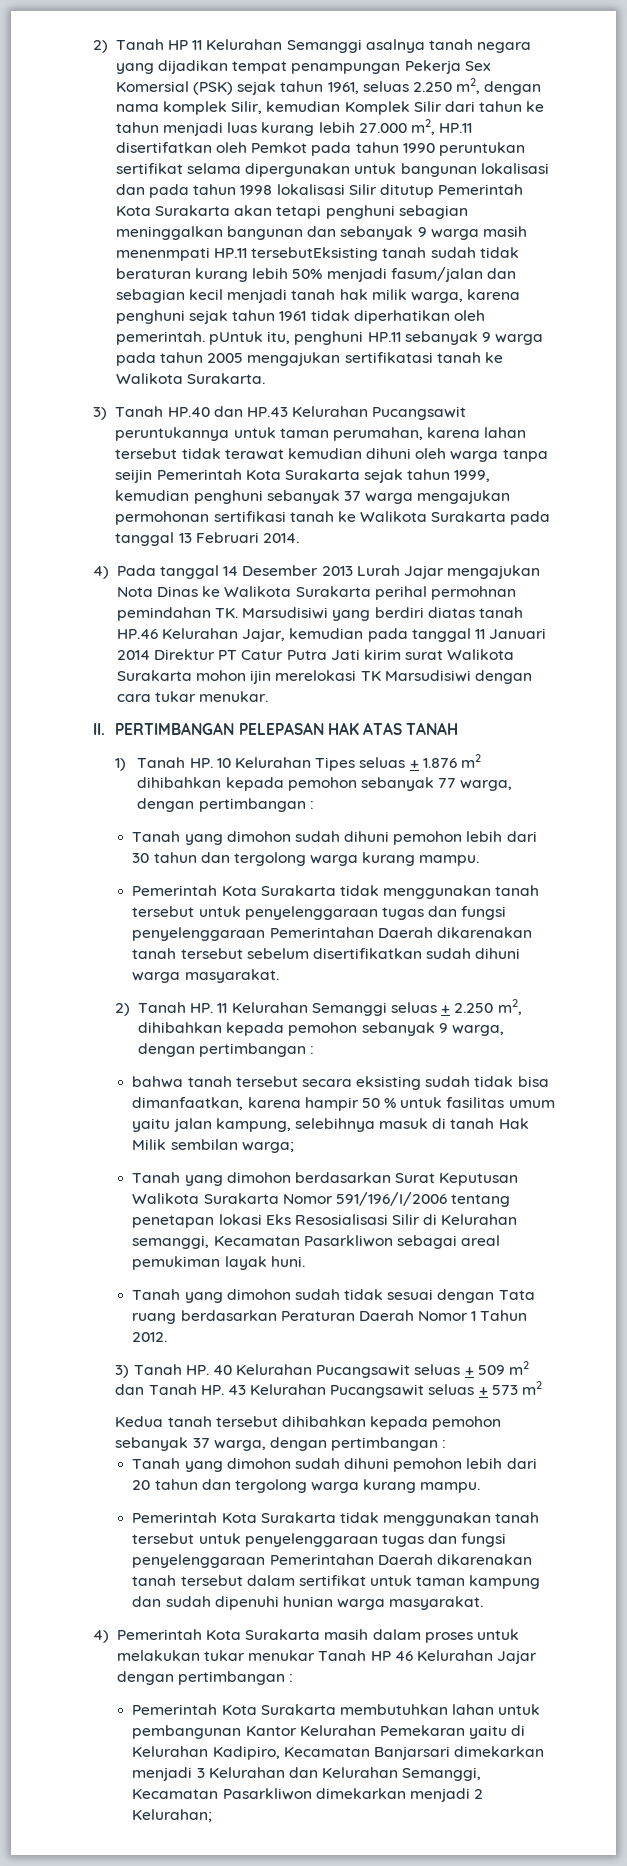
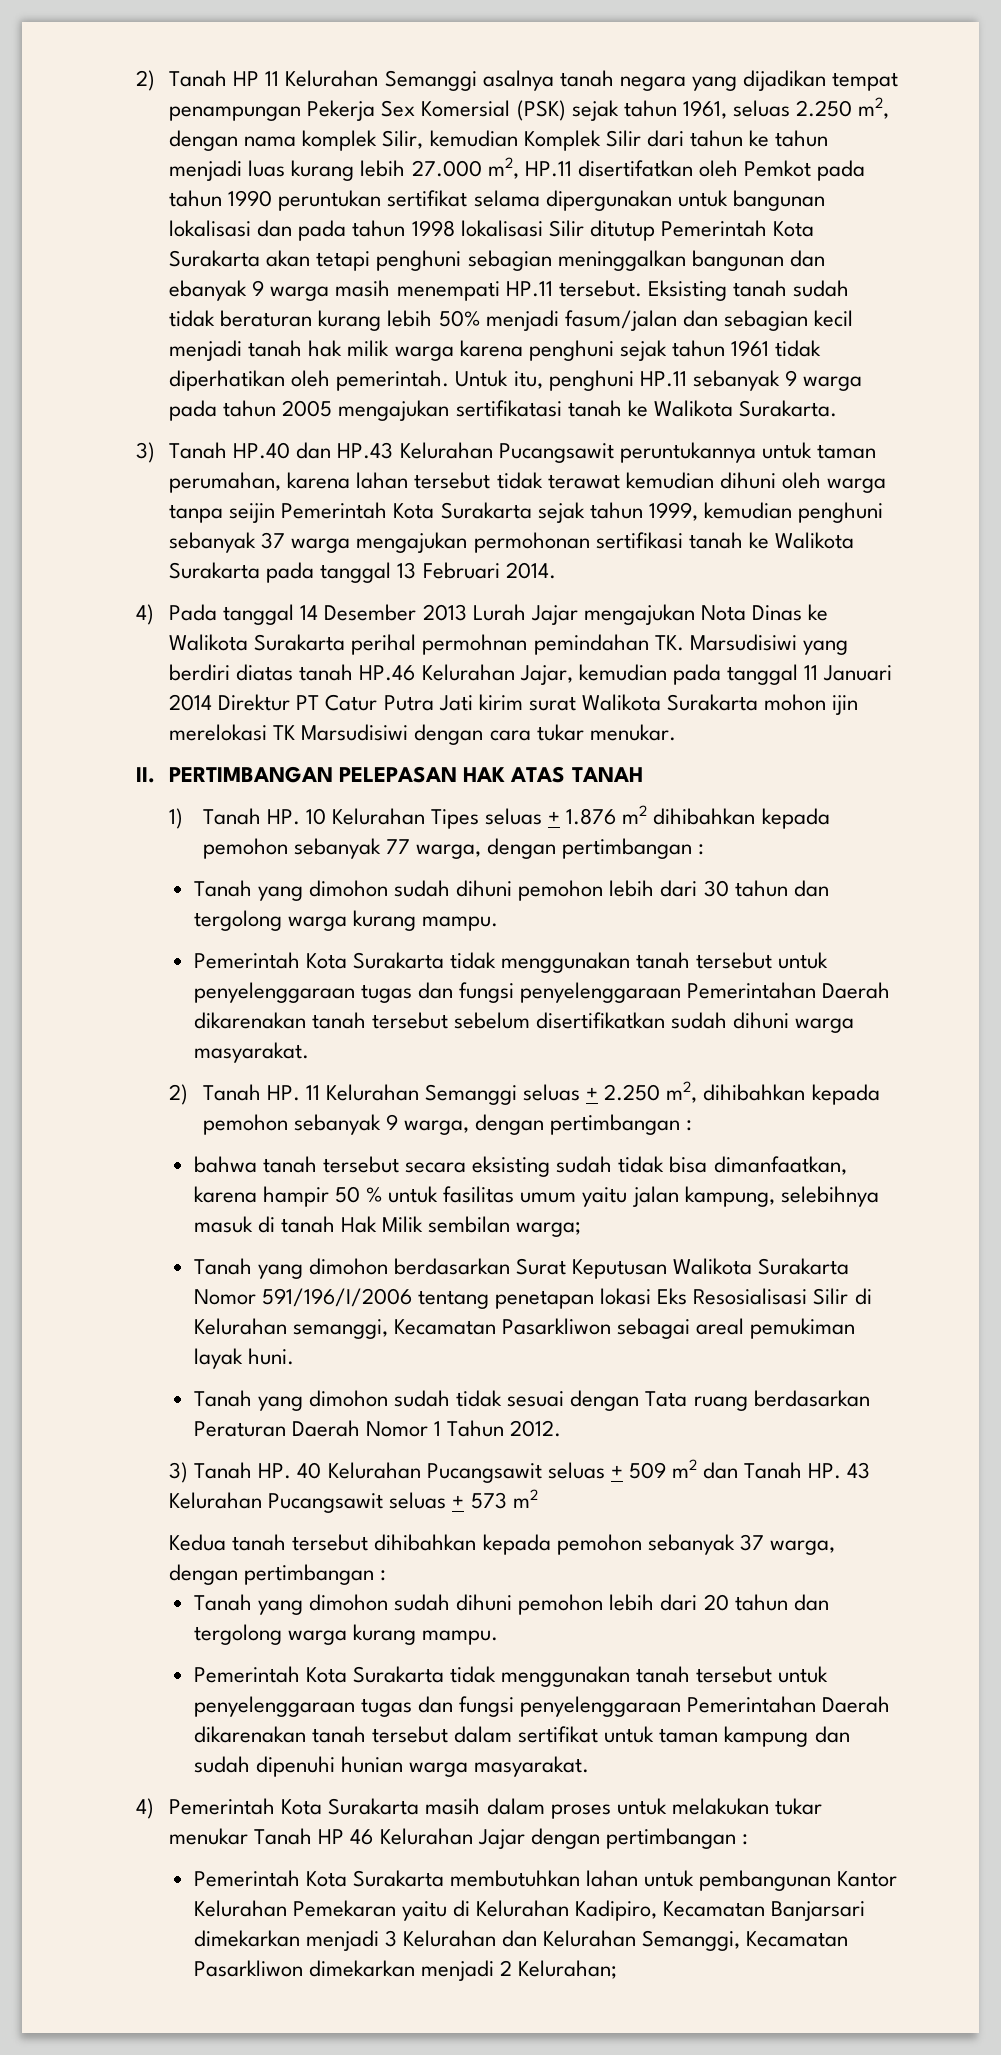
- 2) Tanah HP 11 Kelurahan Semanggi asalnya tanah negara yang dijadikan tempat penampungan Pekerja Sex Komersial (PSK) sejak tahun 1961, seluas 2.250 m2, dengan nama komplek Silir, kemudian Komplek Silir dari tahun ke tahun menjadi luas kurang lebih 27.000 m2, HP.11 disertifatkan oleh Pemkot pada tahun 1990 peruntukan sertifikat selama dipergunakan untuk bangunan lokalisasi dan pada tahun 1998 lokalisasi Silir ditutup Pemerintah Kota Surakarta akan tetapi penghuni sebagian meninggalkan bangunan dan sebanyak 9 warga masih menenmpati HP.11 tersebutEksisting tanah sudah tidak beraturan kurang lebih 50% menjadi fasum/jalan dan sebagian kecil menjadi tanah hak milik warga, karena penghuni sejak tahun 1961 tidak diperhatikan oleh pemerintah. pUntuk itu, penghuni HP.11 sebanyak 9 warga pada tahun 2005 mengajukan sertifikatasi tanah ke Walikota Surakarta.
+ 2) Tanah HP 11 Kelurahan Semanggi asalnya tanah negara yang dijadikan tempat penampungan Pekerja Sex Komersial (PSK) sejak tahun 1961, seluas 2.250 m2, dengan nama komplek Silir, kemudian Komplek Silir dari tahun ke tahun menjadi luas kurang lebih 27.000 m2, HP.11 disertifatkan oleh Pemkot pada tahun 1990 peruntukan sertifikat selama dipergunakan untuk bangunan lokalisasi dan pada tahun 1998 lokalisasi Silir ditutup Pemerintah Kota Surakarta akan tetapi penghuni sebagian meninggalkan bangunan dan ebanyak 9 warga masih menempati HP.11 tersebut. Eksisting tanah sudah tidak beraturan kurang lebih 50% menjadi fasum/jalan dan sebagian kecil menjadi tanah hak milik warga karena penghuni sejak tahun 1961 tidak diperhatikan oleh pemerintah. Untuk itu, penghuni HP.11 sebanyak 9 warga pada tahun 2005 mengajukan sertifikatasi tanah ke Walikota Surakarta.

